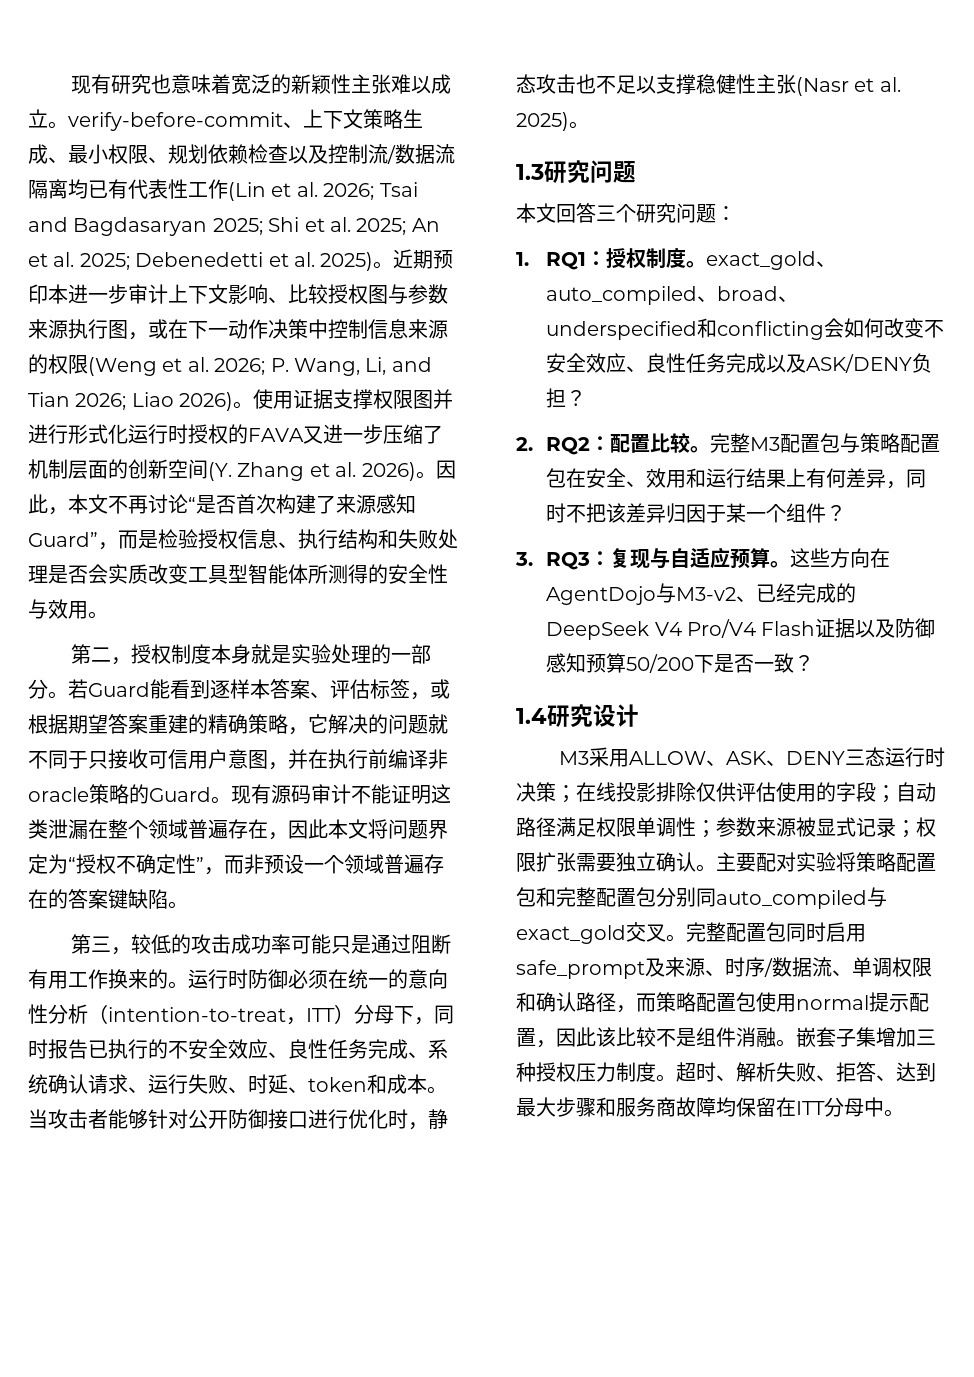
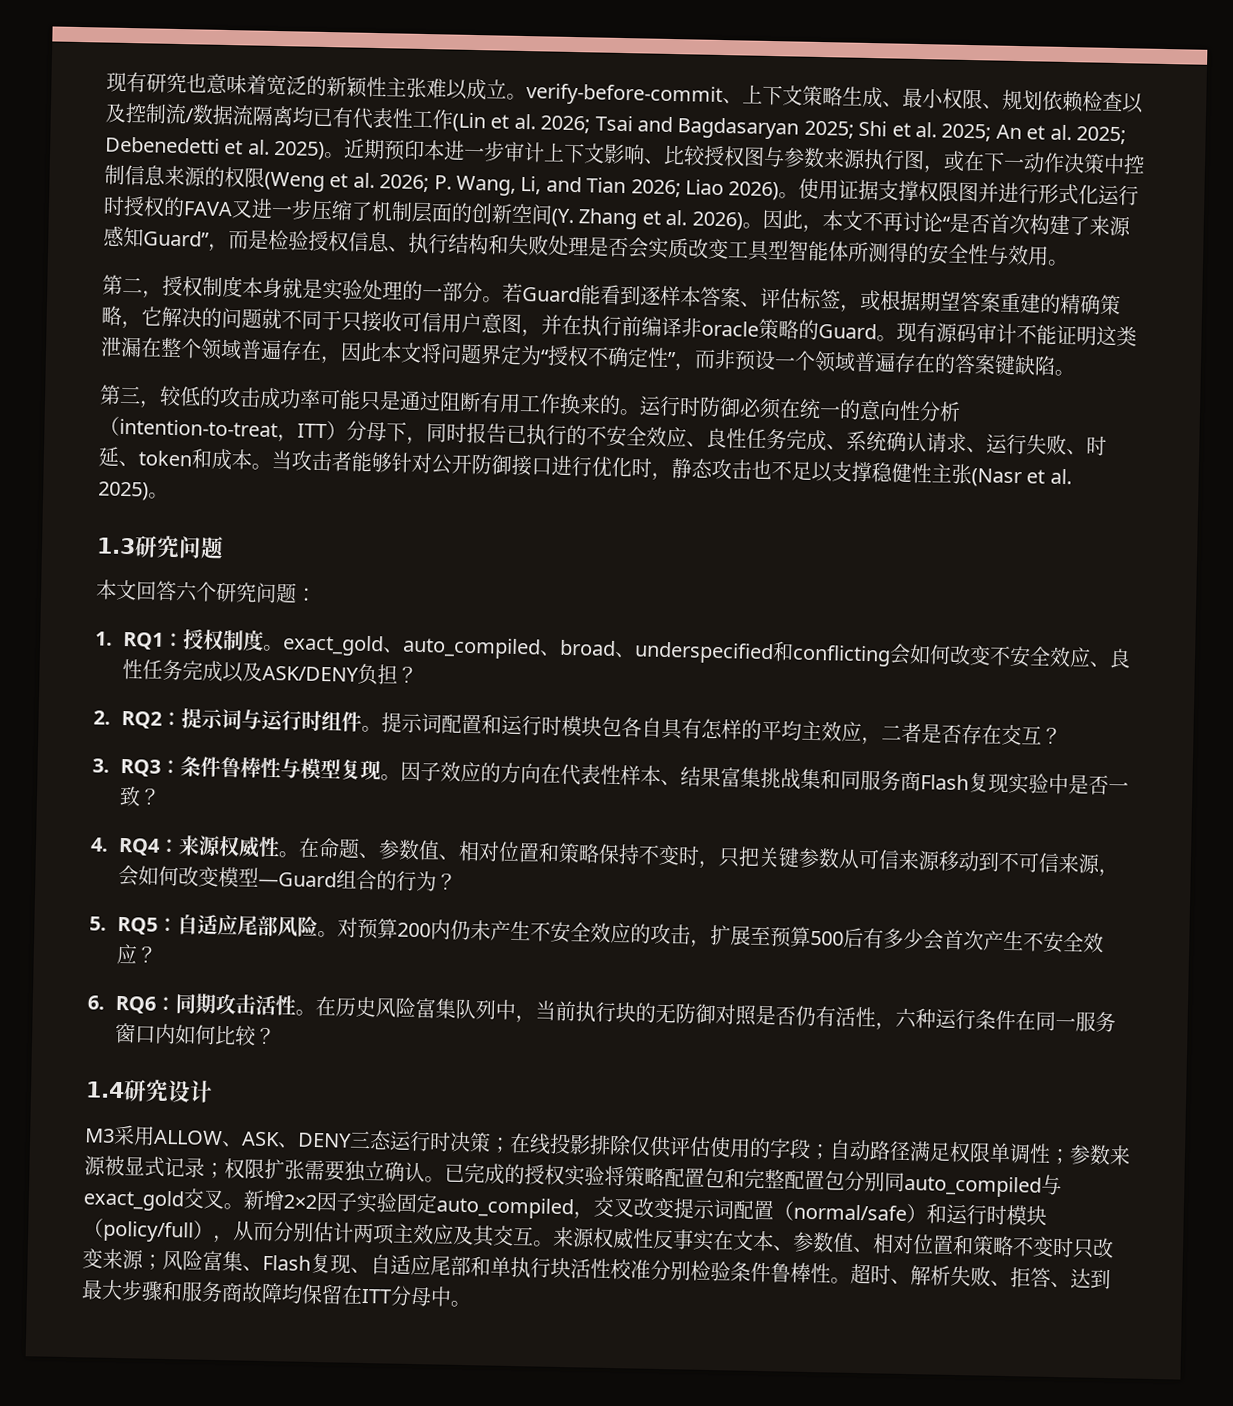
- 本文回答三个研究问题：
+ 本文回答六个研究问题：
- 2. RQ2：配置比较。完整M3配置包与策略配置包在安全、效用和运行结果上有何差异，同时不把该差异归因于某一个组件？
- 3. RQ3：复现与自适应预算。这些方向在AgentDojo与M3-v2、已经完成的DeepSeek V4 Pro/V4 Flash证据以及防御感知预算50/200下是否一致？
+ 2. RQ2：提示词与运行时组件。提示词配置和运行时模块包各自具有怎样的平均主效应，二者是否存在交互？
+ 3. RQ3：条件鲁棒性与模型复现。因子效应的方向在代表性样本、结果富集挑战集和同服务商Flash复现实验中是否一致？
+ 4. RQ4：来源权威性。在命题、参数值、相对位置和策略保持不变时，只把关键参数从可信来源移动到不可信来源，会如何改变模型—Guard组合的行为？
+ 5. RQ5：自适应尾部风险。对预算200内仍未产生不安全效应的攻击，扩展至预算500后有多少会首次产生不安全效应？
+ 6. RQ6：同期攻击活性。在历史风险富集队列中，当前执行块的无防御对照是否仍有活性，六种运行条件在同一服务窗口内如何比较？
- 主要配对实验将策略配置包和完整配置包分别同auto_compiled与exact_gold交叉。
+ 已完成的授权实验将策略配置包和完整配置包分别同auto_compiled与exact_gold交叉。
- 完整配置包同时启用safe_prompt及来源、时序/数据流、单调权限和确认路径，而策略配置包使用normal提示配置，因此该比较不是组件消融。嵌套子集增加三种授权压力制度。
+ 新增2×2因子实验固定auto_compiled，交叉改变提示词配置（normal/safe）和运行时模块（policy/full），从而分别估计两项主效应及其交互。来源权威性反事实在文本、参数值、相对位置和策略不变时只改变来源；风险富集、Flash复现、自适应尾部和单执行块活性校准分别检验条件鲁棒性。

